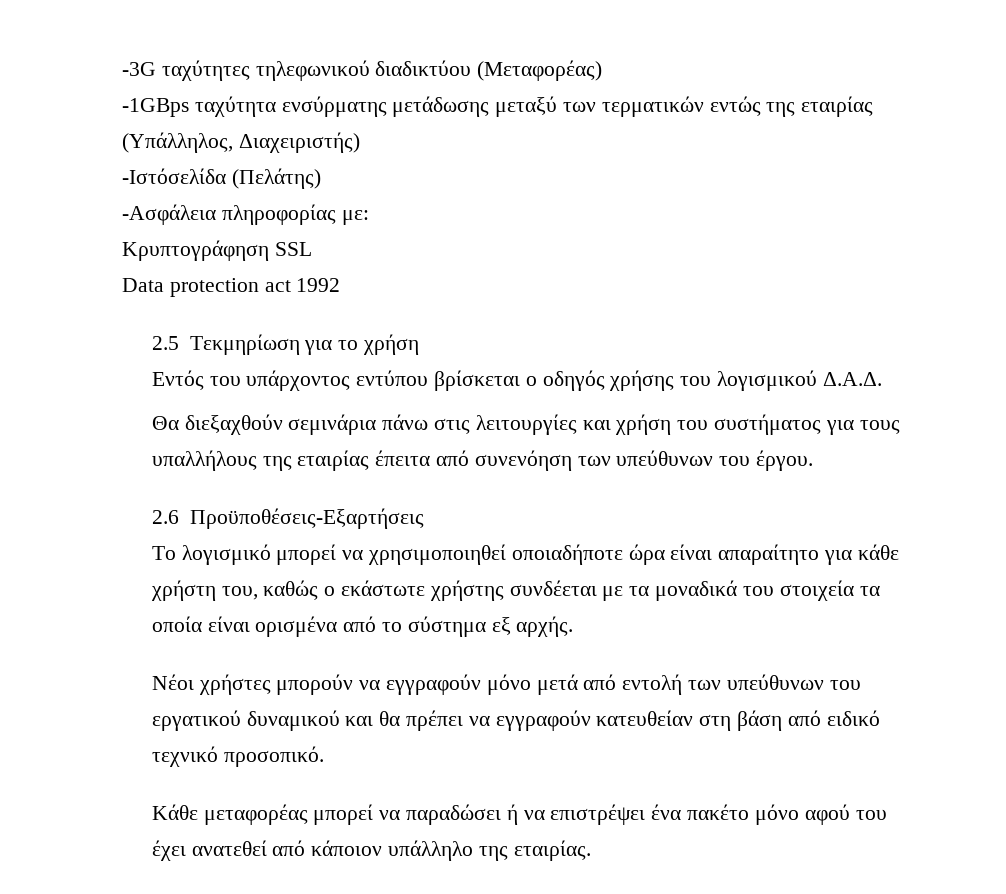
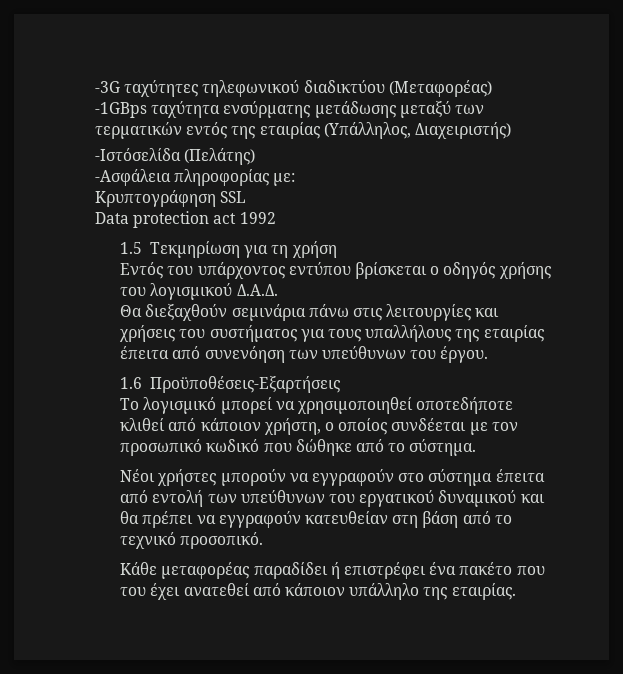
- -1GBps ταχύτητα ενσύρματης μετάδωσης μεταξύ των τερματικών εντώς της εταιρίας (Υπάλληλος, Διαχειριστής)
+ -1GBps ταχύτητα ενσύρματης μετάδωσης μεταξύ των τερματικών εντός της εταιρίας (Υπάλληλος, Διαχειριστής)
- 2.5 Τεκμηρίωση για το χρήση
+ 1.5 Τεκμηρίωση για τη χρήση
- Θα διεξαχθούν σεμινάρια πάνω στις λειτουργίες και χρήση του συστήματος για τους υπαλλήλους της εταιρίας έπειτα από συνενόηση των υπεύθυνων του έργου.
+ Θα διεξαχθούν σεμινάρια πάνω στις λειτουργίες και χρήσεις του συστήματος για τους υπαλλήλους της εταιρίας έπειτα από συνενόηση των υπεύθυνων του έργου.
- 2.6 Προϋποθέσεις-Εξαρτήσεις
+ 1.6 Προϋποθέσεις-Εξαρτήσεις
- Το λογισμικό μπορεί να χρησιμοποιηθεί οποιαδήποτε ώρα είναι απαραίτητο για κάθε χρήστη του, καθώς ο εκάστωτε χρήστης συνδέεται με τα μοναδικά του στοιχεία τα οποία είναι ορισμένα από το σύστημα εξ αρχής.
+ Το λογισμικό μπορεί να χρησιμοποιηθεί οποτεδήποτε κλιθεί από κάποιον χρήστη, ο οποίος συνδέεται με τον προσωπικό κωδικό που δώθηκε από το σύστημα.
- Νέοι χρήστες μπορούν να εγγραφούν μόνο μετά από εντολή των υπεύθυνων του εργατικού δυναμικού και θα πρέπει να εγγραφούν κατευθείαν στη βάση από ειδικό τεχνικό προσοπικό.
+ Νέοι χρήστες μπορούν να εγγραφούν στο σύστημα έπειτα από εντολή των υπεύθυνων του εργατικού δυναμικού και θα πρέπει να εγγραφούν κατευθείαν στη βάση από το τεχνικό προσοπικό.
- Κάθε μεταφορέας μπορεί να παραδώσει ή να επιστρέψει ένα πακέτο μόνο αφού του έχει ανατεθεί από κάποιον υπάλληλο της εταιρίας.
+ Κάθε μεταφορέας παραδίδει ή επιστρέφει ένα πακέτο που του έχει ανατεθεί από κάποιον υπάλληλο της εταιρίας.

